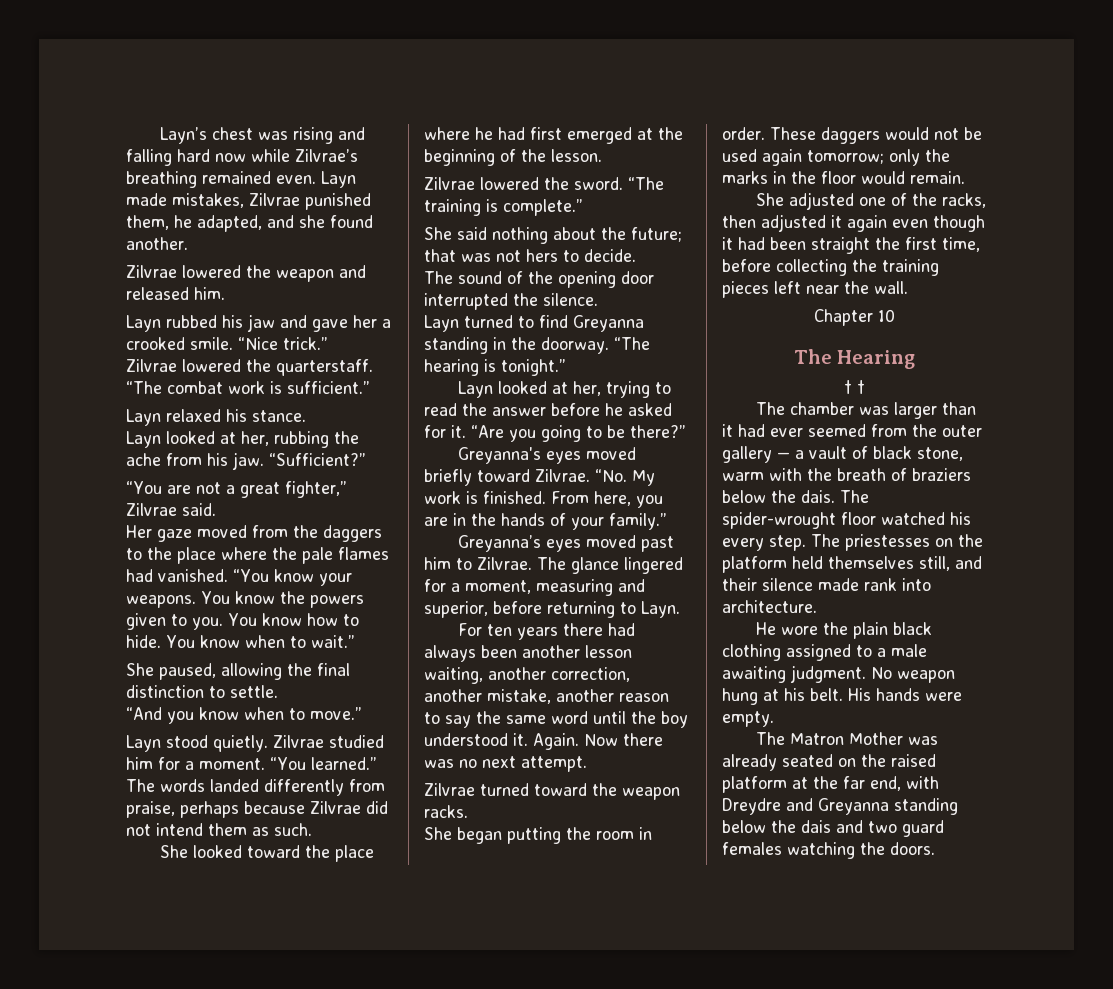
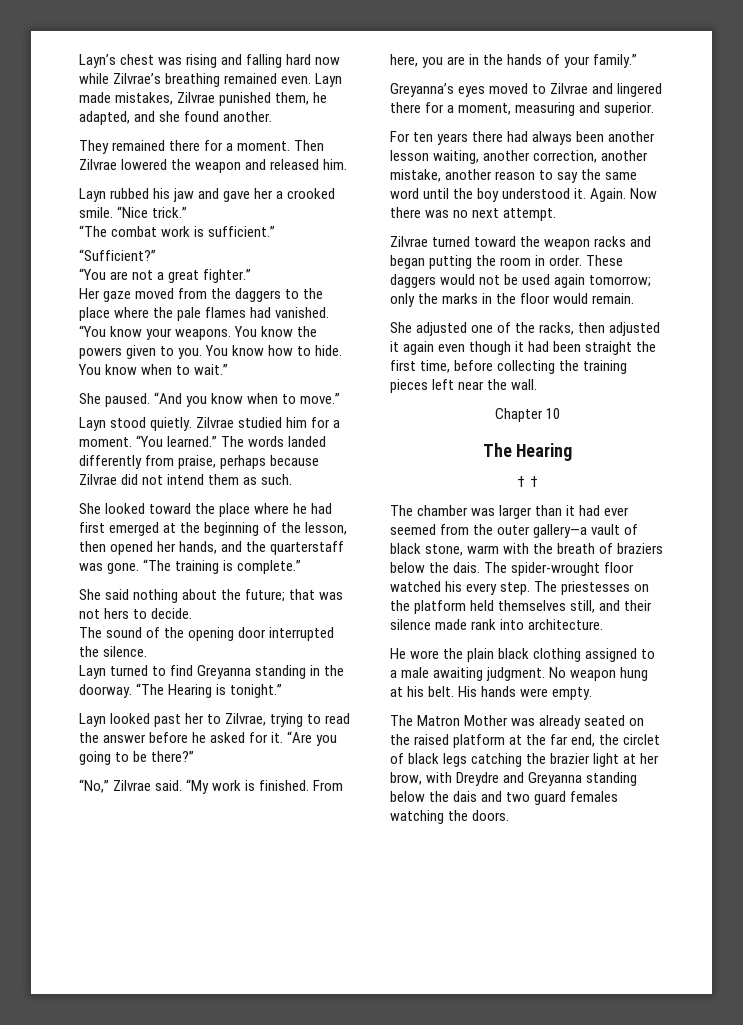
- Zilvrae lowered the weapon and released him.
+ They remained there for a moment. Then Zilvrae lowered the weapon and released him.
- Zilvrae lowered the quarterstaff.
- Layn relaxed his stance.
- Layn looked at her, rubbing the ache from his jaw.
- “You are not a great fighter,” Zilvrae said.
+ “You are not a great fighter.”
- She paused, allowing the final distinction to settle.
- “And you know when to move.”
+ She paused. “And you know when to move.”
- She looked toward the place where he had first emerged at the beginning of the lesson.
- Zilvrae lowered the sword.
+ She looked toward the place where he had first emerged at the beginning of the lesson, then opened her hands, and the quarterstaff was gone.
- “The hearing is tonight.”
+ “The Hearing is tonight.”
- Layn looked at her, trying to read the answer before he asked for it.
+ Layn looked past her to Zilvrae, trying to read the answer before he asked for it.
- Greyanna's eyes moved briefly toward Zilvrae. “No. My work is finished.
+ “No,” Zilvrae said. “My work is finished.
- Greyanna’s eyes moved past him to Zilvrae. The glance lingered for a moment, measuring and superior, before returning to Layn.
+ Greyanna’s eyes moved to Zilvrae and lingered there for a moment, measuring and superior.
- Zilvrae turned toward the weapon racks.
- She began putting the room in order.
+ Zilvrae turned toward the weapon racks and began putting the room in order.
- The chamber was larger than it had ever seemed from the outer gallery — a vault of black stone, warm with the breath of braziers below the dais.
+ The chamber was larger than it had ever seemed from the outer gallery—a vault of black stone, warm with the breath of braziers below the dais.
- The Matron Mother was already seated on the raised platform at the far end, with Dreydre and Greyanna standing below the dais and two guard females watching the doors.
+ The Matron Mother was already seated on the raised platform at the far end, the circlet of black legs catching the brazier light at her brow, with Dreydre and Greyanna standing below the dais and two guard females watching the doors.

